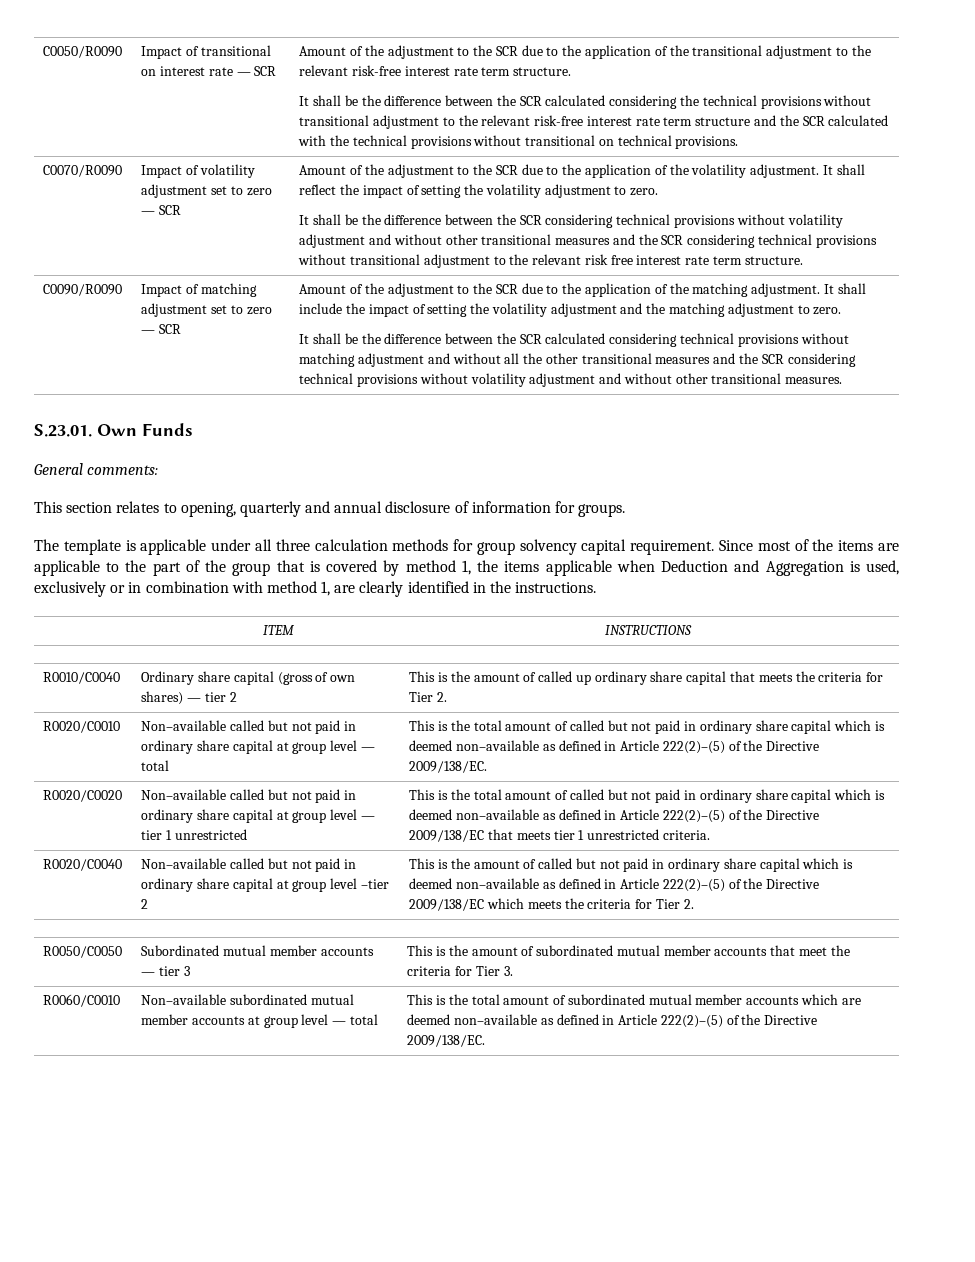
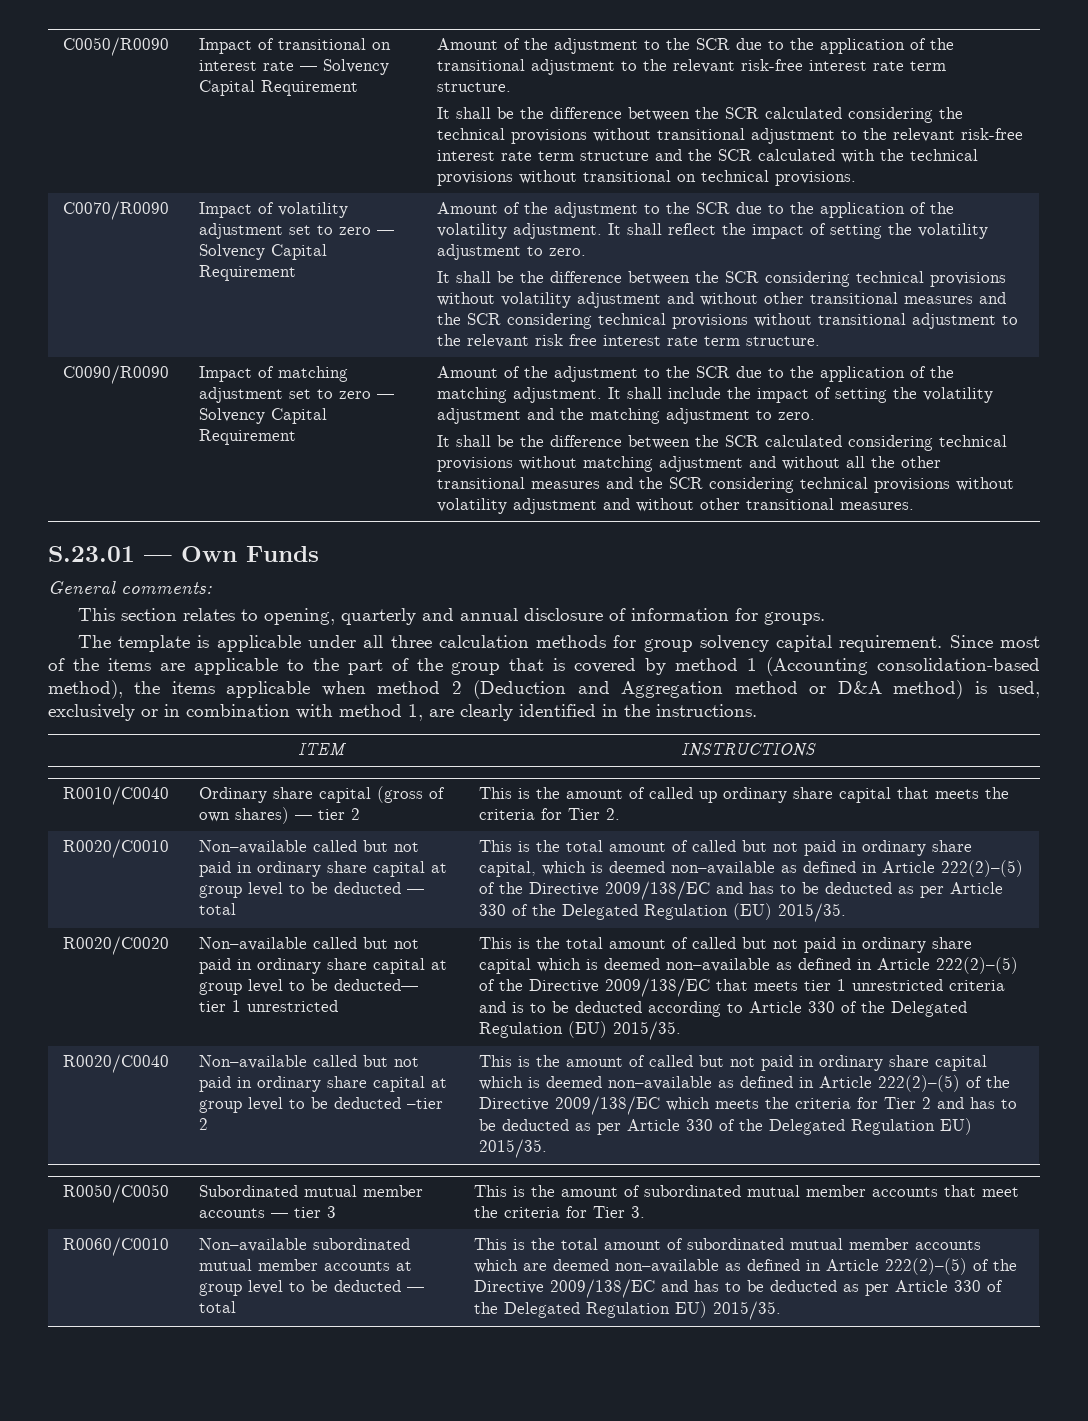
- Impact of transitional on interest rate — SCR
+ Impact of transitional on interest rate — Solvency Capital Requirement
- Impact of volatility adjustment set to zero — SCR
+ Impact of volatility adjustment set to zero — Solvency Capital Requirement
- Impact of matching adjustment set to zero — SCR
+ Impact of matching adjustment set to zero — Solvency Capital Requirement
- S.23.01. Own Funds
+ S.23.01 — Own Funds
- Since most of the items are applicable to the part of the group that is covered by method 1, the items applicable when Deduction and Aggregation is used, exclusively or in combination with method 1, are clearly identified in the instructions.
+ Since most of the items are applicable to the part of the group that is covered by method 1 (Accounting consolidation-based method), the items applicable when method 2 (Deduction and Aggregation method or D&A method) is used, exclusively or in combination with method 1, are clearly identified in the instructions.
- Non–available called but not paid in ordinary share capital at group level — total
+ Non–available called but not paid in ordinary share capital at group level to be deducted — total
- This is the total amount of called but not paid in ordinary share capital which is deemed non–available as defined in Article 222(2)–(5) of the Directive 2009/138/EC.
+ This is the total amount of called but not paid in ordinary share capital, which is deemed non–available as defined in Article 222(2)–(5) of the Directive 2009/138/EC and has to be deducted as per Article 330 of the Delegated Regulation (EU) 2015/35.
- Non–available called but not paid in ordinary share capital at group level — tier 1 unrestricted
+ Non–available called but not paid in ordinary share capital at group level to be deducted— tier 1 unrestricted
- This is the total amount of called but not paid in ordinary share capital which is deemed non–available as defined in Article 222(2)–(5) of the Directive 2009/138/EC that meets tier 1 unrestricted criteria.
+ This is the total amount of called but not paid in ordinary share capital which is deemed non–available as defined in Article 222(2)–(5) of the Directive 2009/138/EC that meets tier 1 unrestricted criteria and is to be deducted according to Article 330 of the Delegated Regulation (EU) 2015/35.
- Non–available called but not paid in ordinary share capital at group level –tier 2
+ Non–available called but not paid in ordinary share capital at group level to be deducted –tier 2
- This is the amount of called but not paid in ordinary share capital which is deemed non–available as defined in Article 222(2)–(5) of the Directive 2009/138/EC which meets the criteria for Tier 2.
+ This is the amount of called but not paid in ordinary share capital which is deemed non–available as defined in Article 222(2)–(5) of the Directive 2009/138/EC which meets the criteria for Tier 2 and has to be deducted as per Article 330 of the Delegated Regulation EU) 2015/35.
- Non–available subordinated mutual member accounts at group level — total
+ Non–available subordinated mutual member accounts at group level to be deducted — total
- This is the total amount of subordinated mutual member accounts which are deemed non–available as defined in Article 222(2)–(5) of the Directive 2009/138/EC.
+ This is the total amount of subordinated mutual member accounts which are deemed non–available as defined in Article 222(2)–(5) of the Directive 2009/138/EC and has to be deducted as per Article 330 of the Delegated Regulation EU) 2015/35.

